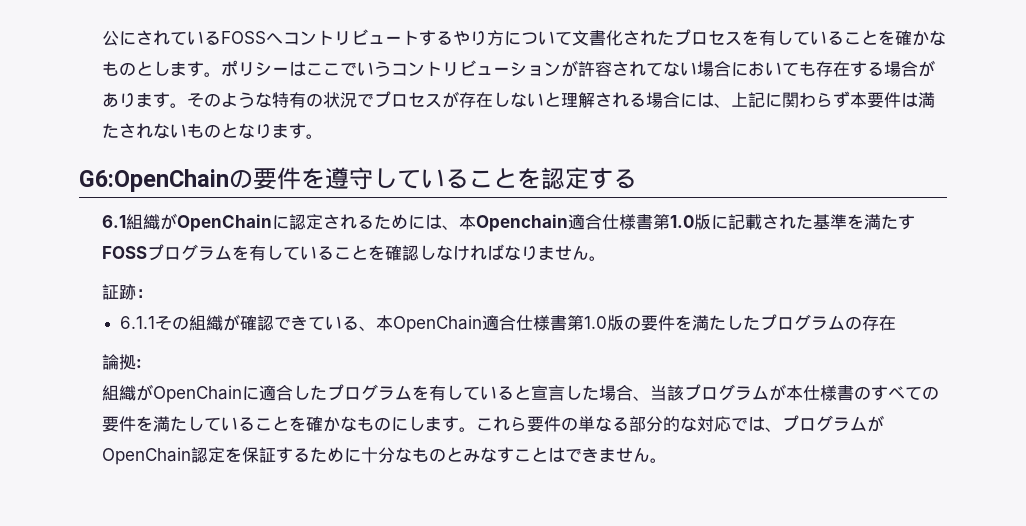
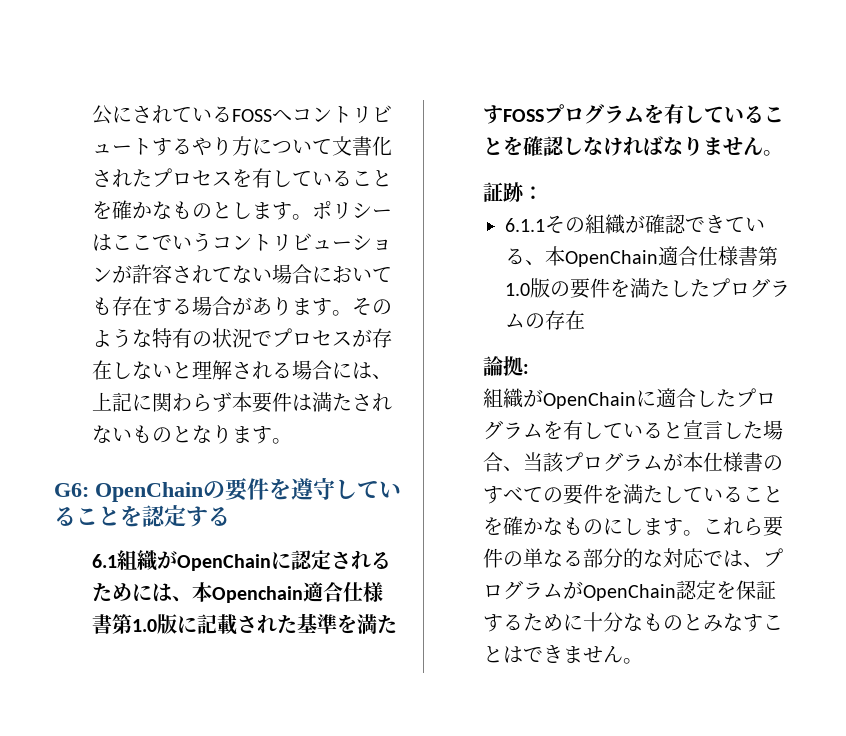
- G6:OpenChainの要件を遵守していることを認定する
+ G6: OpenChainの要件を遵守していることを認定する

